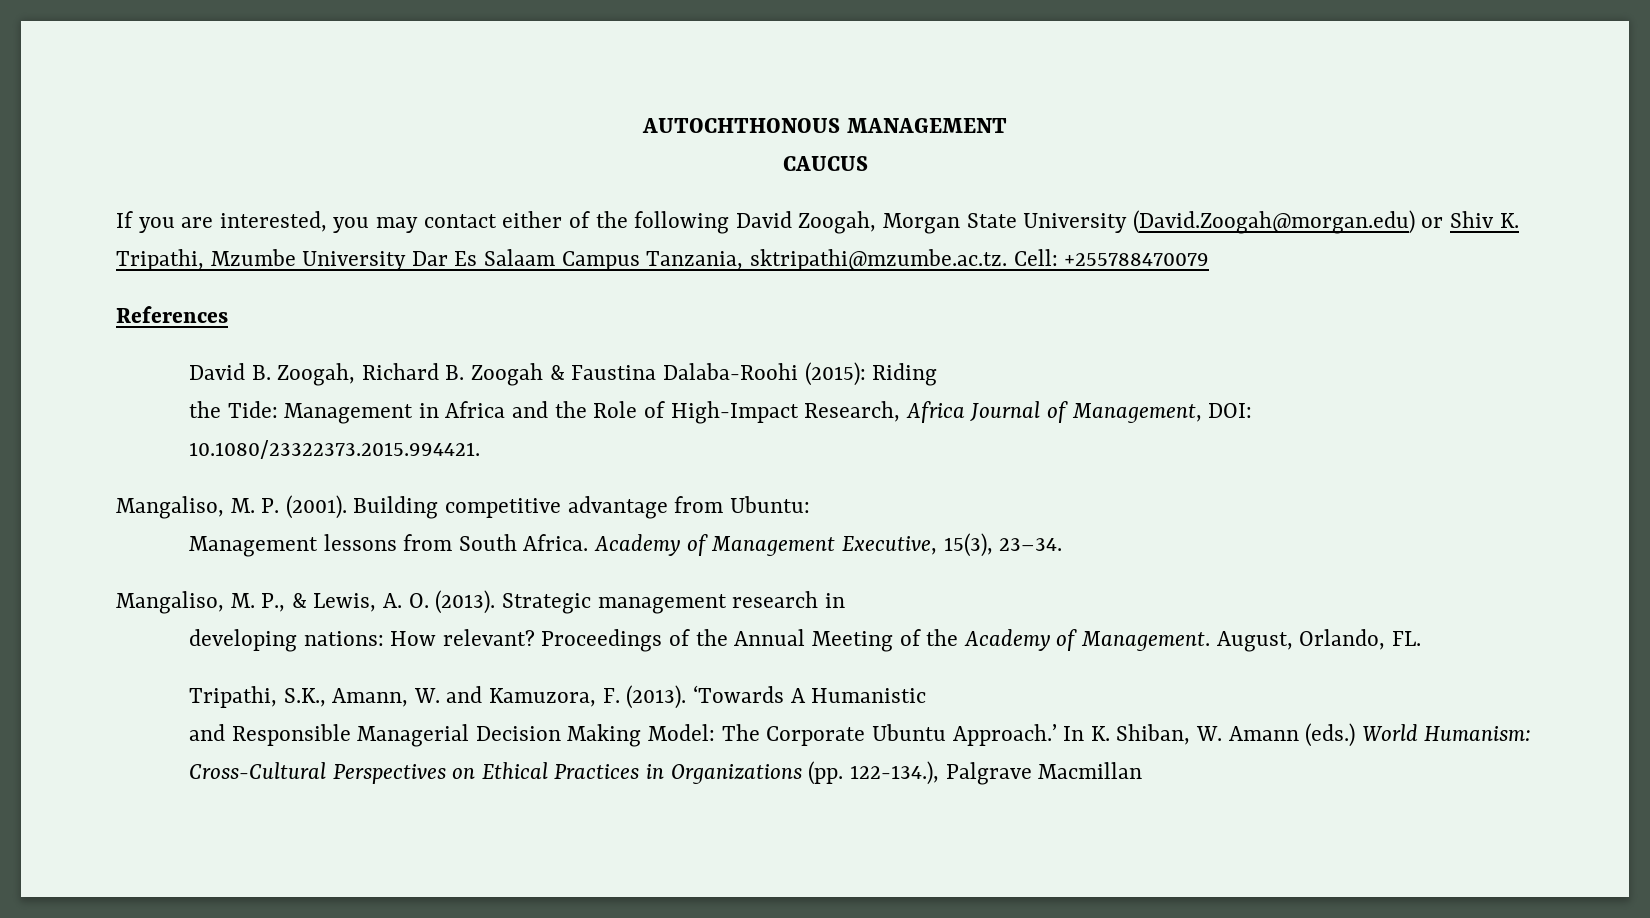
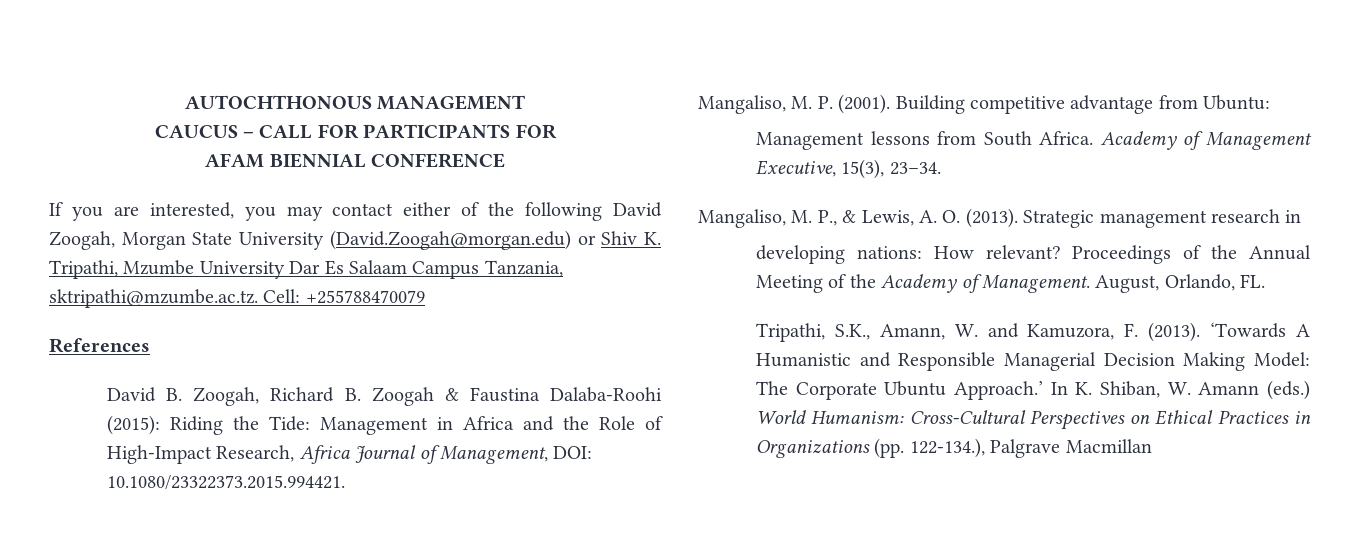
- CAUCUS
+ CAUCUS – CALL FOR PARTICIPANTS FOR
+ AFAM BIENNIAL CONFERENCE
- David B. Zoogah, Richard B. Zoogah & Faustina Dalaba-Roohi (2015): Riding
- the Tide: Management in Africa and the Role of High-Impact Research, Africa Journal of Management, DOI: 10.1080/23322373.2015.994421.
+ David B. Zoogah, Richard B. Zoogah & Faustina Dalaba-Roohi (2015): Riding the Tide: Management in Africa and the Role of High-Impact Research, Africa Journal of Management, DOI: 10.1080/23322373.2015.994421.
- ‘Towards A Humanistic
- and Responsible Managerial Decision Making Model: The Corporate Ubuntu Approach.’
+ ‘Towards A Humanistic and Responsible Managerial Decision Making Model: The Corporate Ubuntu Approach.’

